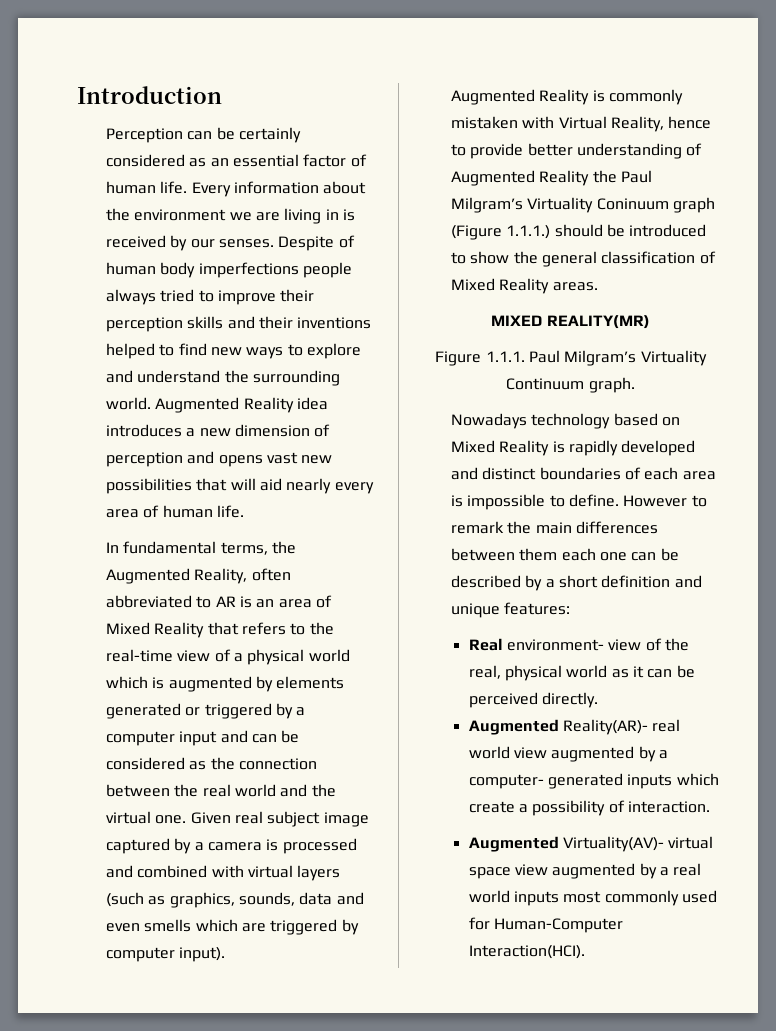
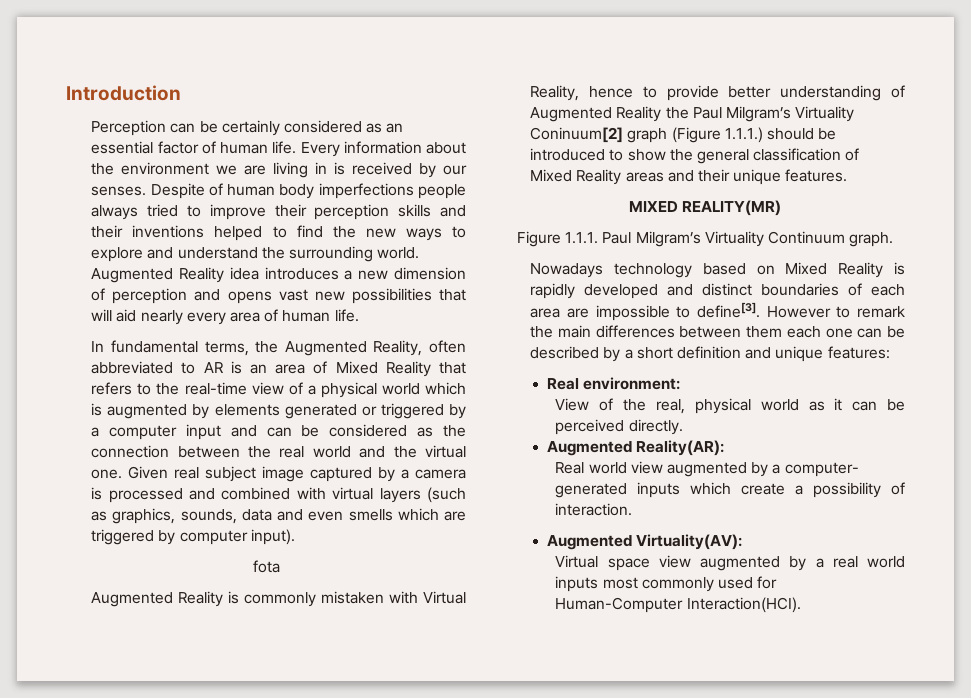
- Despite of human body imperfections people always tried to improve their perception skills and their inventions helped to find new ways to explore and understand the surrounding world.
+ Despite of human body imperfections people always tried to improve their perception skills and their inventions helped to find the new ways to explore and understand the surrounding world.
+ fota
- Augmented Reality is commonly mistaken with Virtual Reality, hence to provide better understanding of Augmented Reality the Paul Milgram’s Virtuality Coninuum graph (Figure 1.1.1.) should be introduced to show the general classification of Mixed Reality areas.
+ Augmented Reality is commonly mistaken with Virtual Reality, hence to provide better understanding of Augmented Reality the Paul Milgram’s Virtuality Coninuum[2] graph (Figure 1.1.1.) should be introduced to show the general classification of Mixed Reality areas and their unique features.
- Nowadays technology based on Mixed Reality is rapidly developed and distinct boundaries of each area is impossible to define.
+ Nowadays technology based on Mixed Reality is rapidly developed and distinct boundaries of each area are impossible to define[3].
- Real environment- view of the real, physical world as it can be perceived directly.
+ Real environment:
+ View of the real, physical world as it can be perceived directly.
- Augmented Reality(AR)- real world view augmented by a computer- generated inputs which create a possibility of interaction.
+ Augmented Reality(AR):
+ Real world view augmented by a computer- generated inputs which create a possibility of interaction.
- Augmented Virtuality(AV)- virtual space view augmented by a real world inputs most commonly used for Human-Computer Interaction(HCI).
+ Augmented Virtuality(AV):
+ Virtual space view augmented by a real world inputs most commonly used for Human-Computer Interaction(HCI).

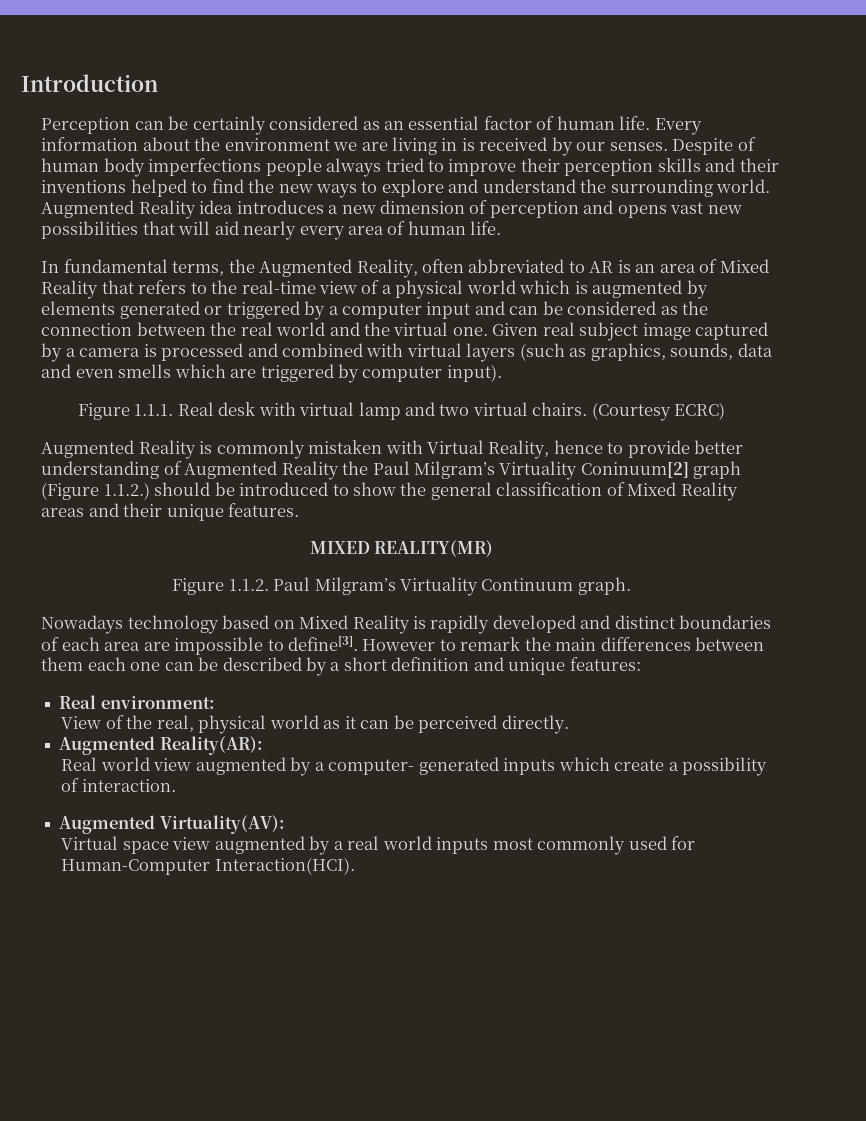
- fota
+ Figure 1.1.1. Real desk with virtual lamp and two virtual chairs. (Courtesy ECRC)
- Augmented Reality is commonly mistaken with Virtual Reality, hence to provide better understanding of Augmented Reality the Paul Milgram’s Virtuality Coninuum[2] graph (Figure 1.1.1.) should be introduced to show the general classification of Mixed Reality areas and their unique features.
+ Augmented Reality is commonly mistaken with Virtual Reality, hence to provide better understanding of Augmented Reality the Paul Milgram’s Virtuality Coninuum[2] graph (Figure 1.1.2.) should be introduced to show the general classification of Mixed Reality areas and their unique features.
- Figure 1.1.1. Paul Milgram’s Virtuality Continuum graph.
+ Figure 1.1.2. Paul Milgram’s Virtuality Continuum graph.

